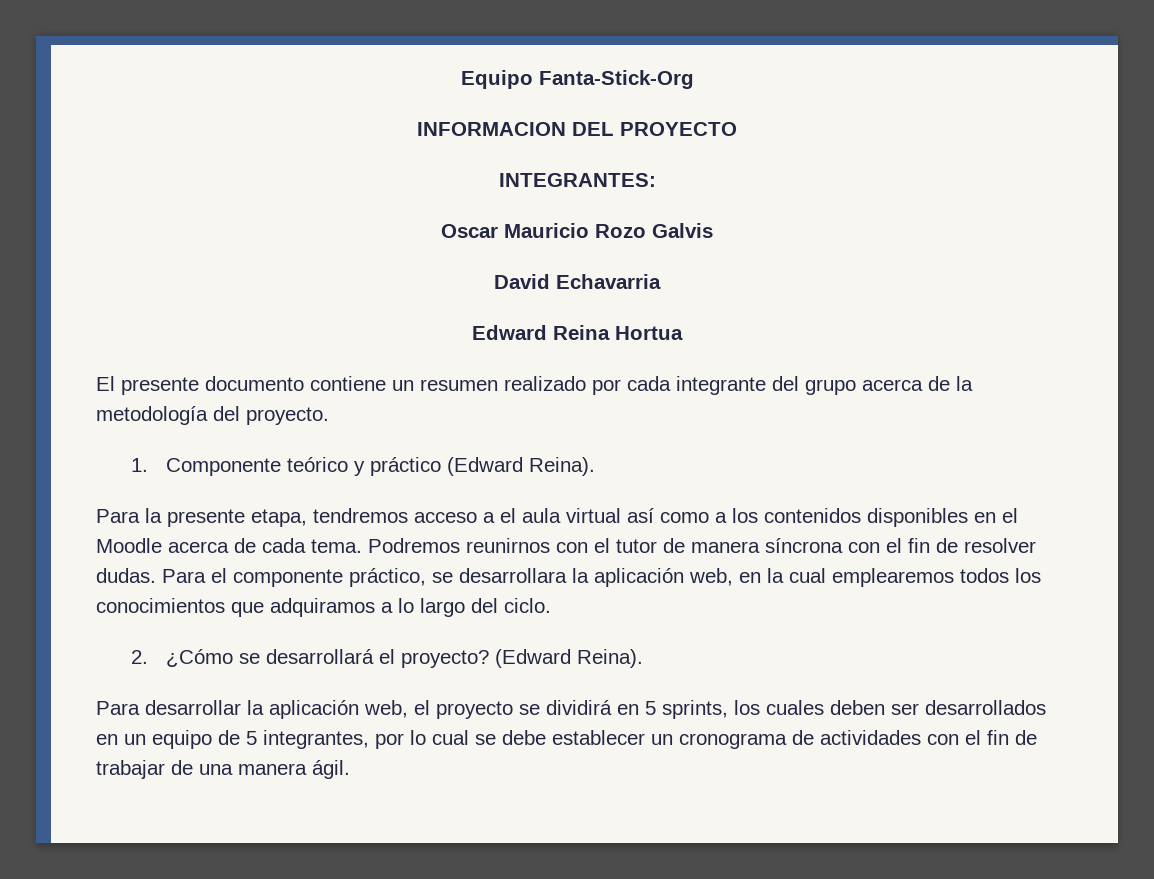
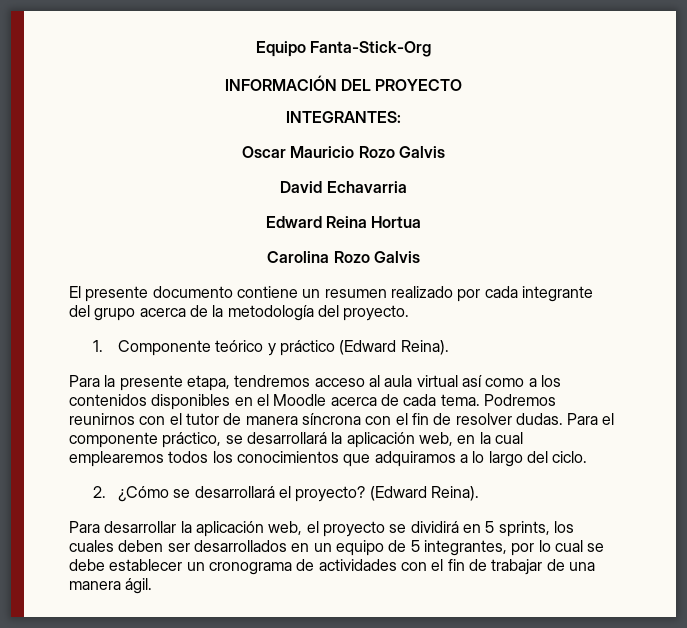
- INFORMACION DEL PROYECTO
+ INFORMACIÓN DEL PROYECTO
+ Carolina Rozo Galvis
- Para la presente etapa, tendremos acceso a el aula virtual así como a los contenidos disponibles en el Moodle acerca de cada tema.
+ Para la presente etapa, tendremos acceso al aula virtual así como a los contenidos disponibles en el Moodle acerca de cada tema.
- Para el componente práctico, se desarrollara la aplicación web, en la cual emplearemos todos los conocimientos que adquiramos a lo largo del ciclo.
+ Para el componente práctico, se desarrollará la aplicación web, en la cual emplearemos todos los conocimientos que adquiramos a lo largo del ciclo.

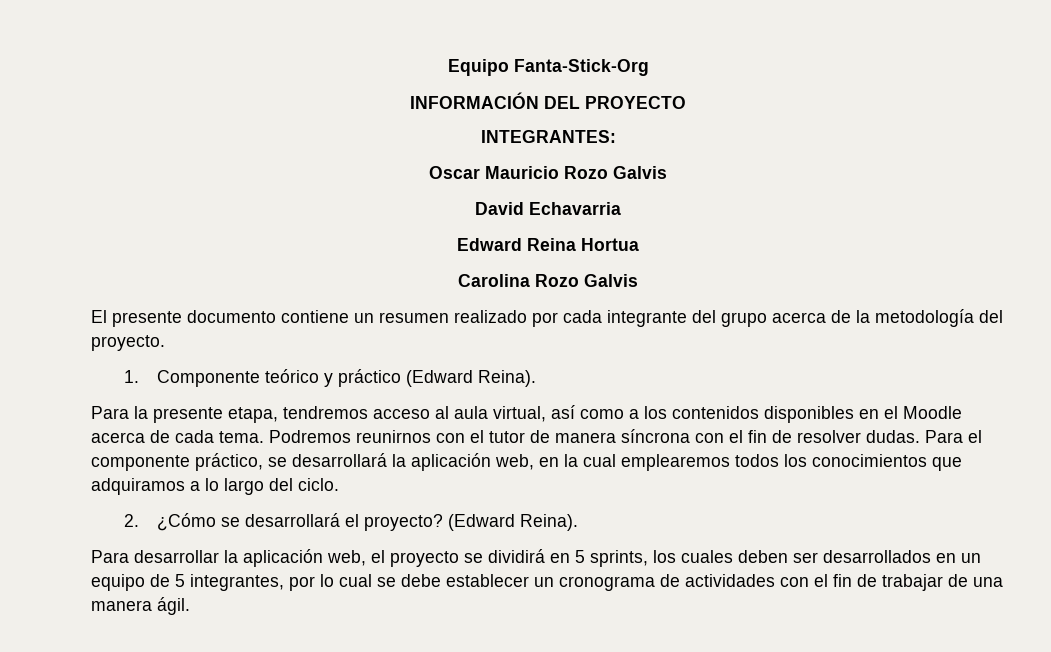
- Para la presente etapa, tendremos acceso al aula virtual así como a los contenidos disponibles en el Moodle acerca de cada tema.
+ Para la presente etapa, tendremos acceso al aula virtual, así como a los contenidos disponibles en el Moodle acerca de cada tema.

